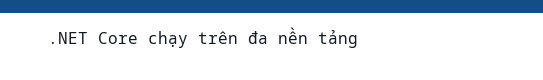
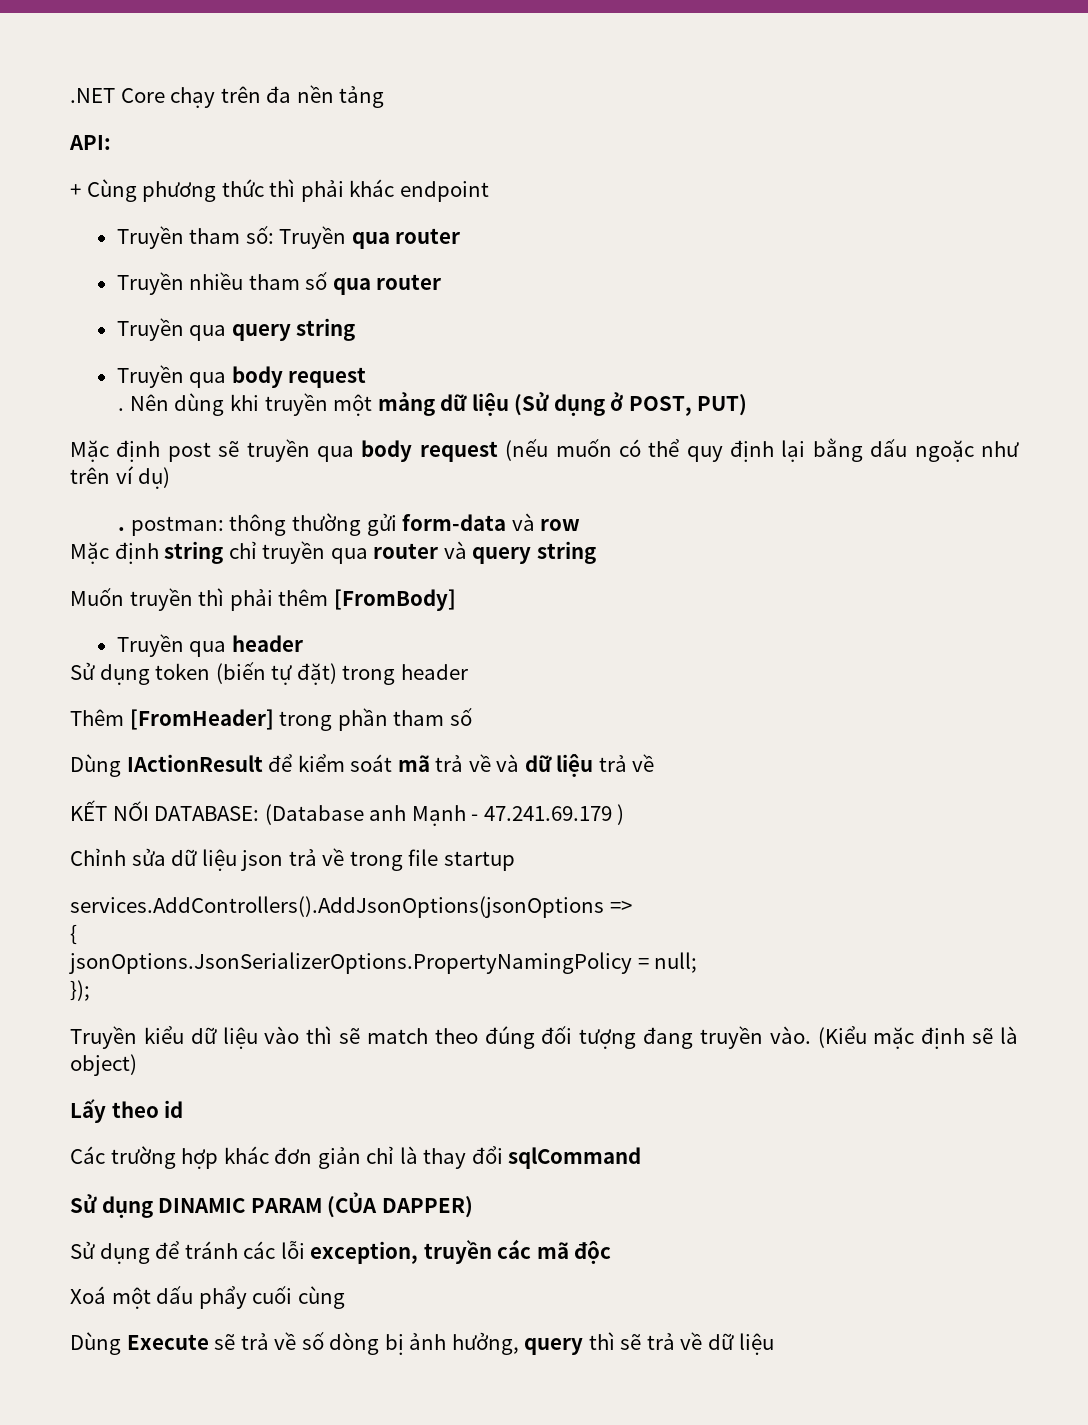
+ API:
+ + Cùng phương thức thì phải khác endpoint
+ Truyền tham số: Truyền qua router
+ Truyền nhiều tham số qua router
+ Truyền qua query string
+ Truyền qua body request
+ . Nên dùng khi truyền một mảng dữ liệu (Sử dụng ở POST, PUT)
+ Mặc định post sẽ truyền qua body request (nếu muốn có thể quy định lại bằng dấu ngoặc như trên ví dụ)
+ . postman: thông thường gửi form-data và row
+ Mặc định string chỉ truyền qua router và query string
+ Muốn truyền thì phải thêm [FromBody]
+ Truyền qua header
+ Sử dụng token (biến tự đặt) trong header
+ Thêm [FromHeader] trong phần tham số
+ Dùng IActionResult để kiểm soát mã trả về và dữ liệu trả về
+ KẾT NỐI DATABASE: (Database anh Mạnh - 47.241.69.179 )
+ Chỉnh sửa dữ liệu json trả về trong file startup
+ services.AddControllers().AddJsonOptions(jsonOptions =>
+ {
+ jsonOptions.JsonSerializerOptions.PropertyNamingPolicy = null;
+ });
+ Truyền kiểu dữ liệu vào thì sẽ match theo đúng đối tượng đang truyền vào. (Kiểu mặc định sẽ là object)
+ Lấy theo id
+ Các trường hợp khác đơn giản chỉ là thay đổi sqlCommand
+ Sử dụng DINAMIC PARAM (CỦA DAPPER)
+ Sử dụng để tránh các lỗi exception, truyền các mã độc
+ Xoá một dấu phẩy cuối cùng
+ Dùng Execute sẽ trả về số dòng bị ảnh hưởng, query thì sẽ trả về dữ liệu

